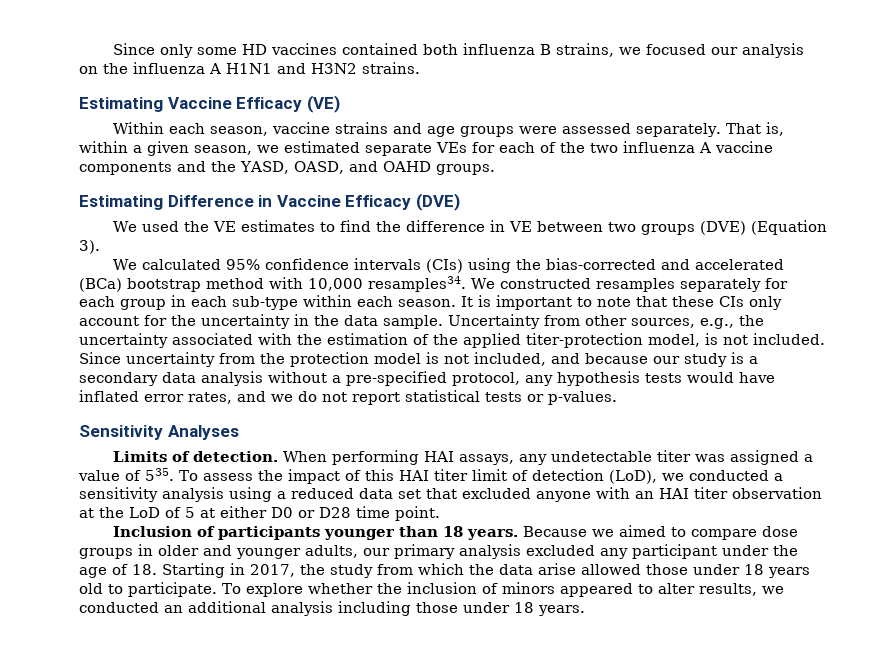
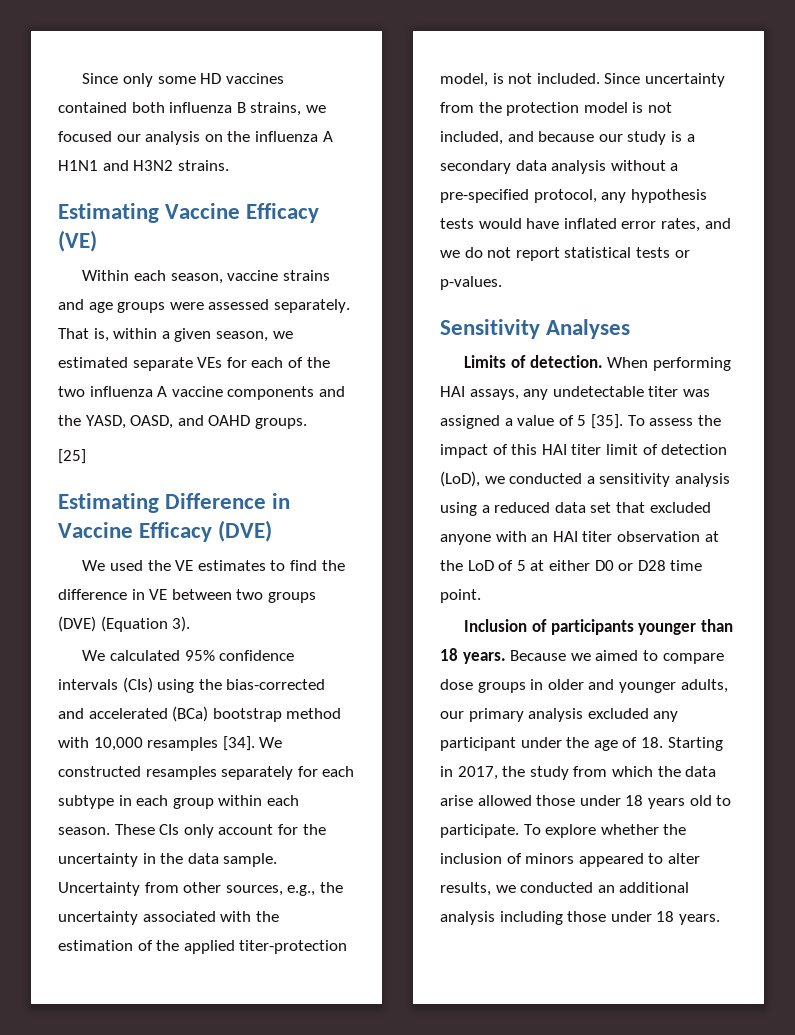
+ [25]
- We calculated 95% confidence intervals (CIs) using the bias-corrected and accelerated (BCa) bootstrap method with 10,000 resamples34.
+ We calculated 95% confidence intervals (CIs) using the bias-corrected and accelerated (BCa) bootstrap method with 10,000 resamples [34].
- We constructed resamples separately for each group in each sub-type within each season.
+ We constructed resamples separately for each subtype in each group within each season.
- It is important to note that these CIs only account for the uncertainty in the data sample.
+ These CIs only account for the uncertainty in the data sample.
- When performing HAI assays, any undetectable titer was assigned a value of 535. To assess the impact of this HAI titer limit of detection (LoD), we conducted a sensitivity analysis using a reduced data set that excluded anyone with an HAI titer observation at the LoD of 5 at either D0 or D28 time point.
+ When performing HAI assays, any undetectable titer was assigned a value of 5 [35]. To assess the impact of this HAI titer limit of detection (LoD), we conducted a sensitivity analysis using a reduced data set that excluded anyone with an HAI titer observation at the LoD of 5 at either D0 or D28 time point.

